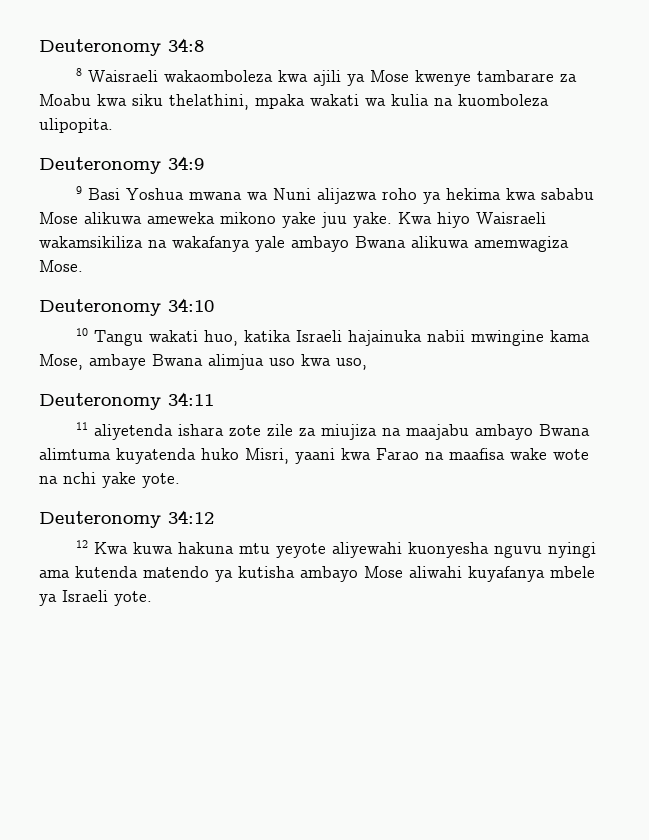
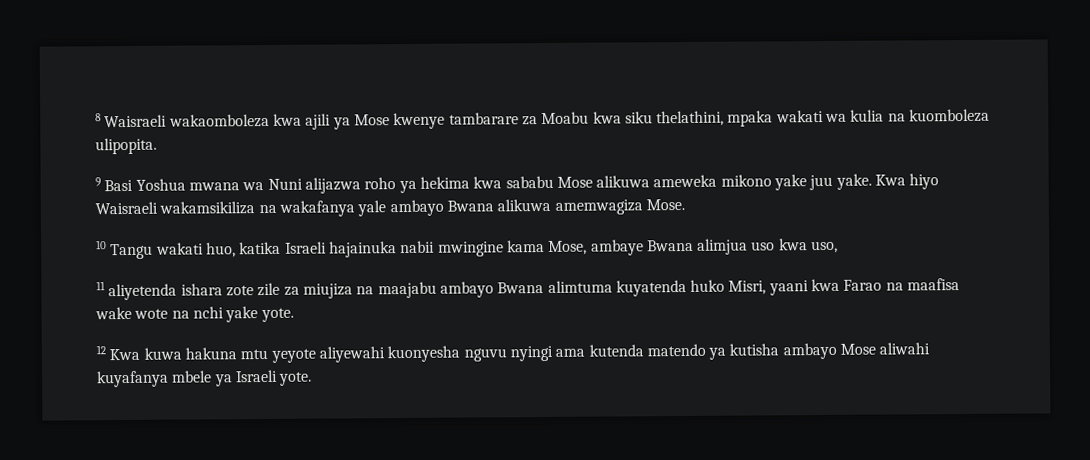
- Deuteronomy 34:8
- Deuteronomy 34:9
- Deuteronomy 34:10
- Deuteronomy 34:11
- Deuteronomy 34:12

